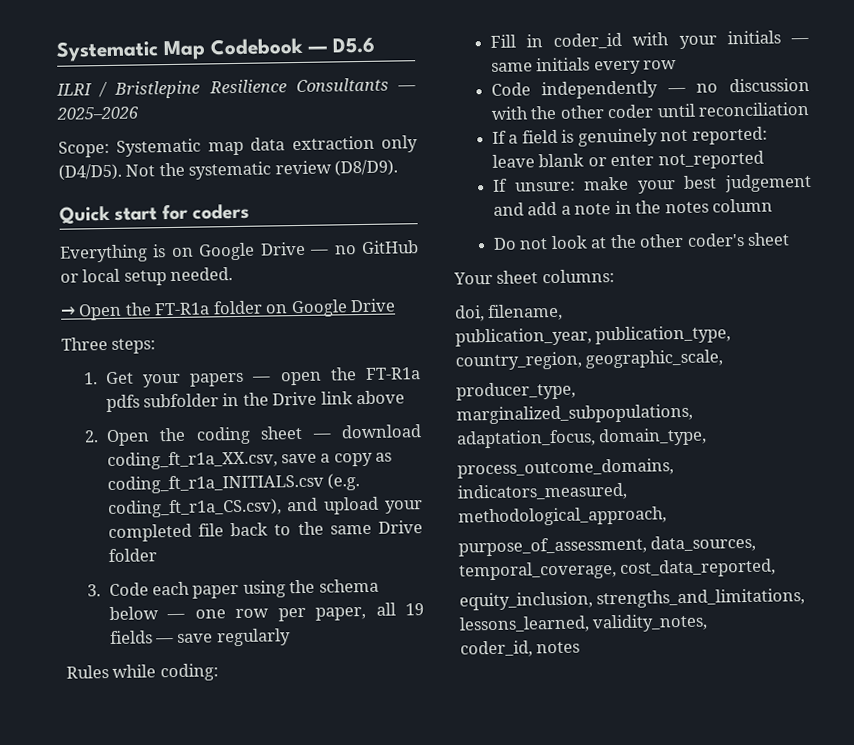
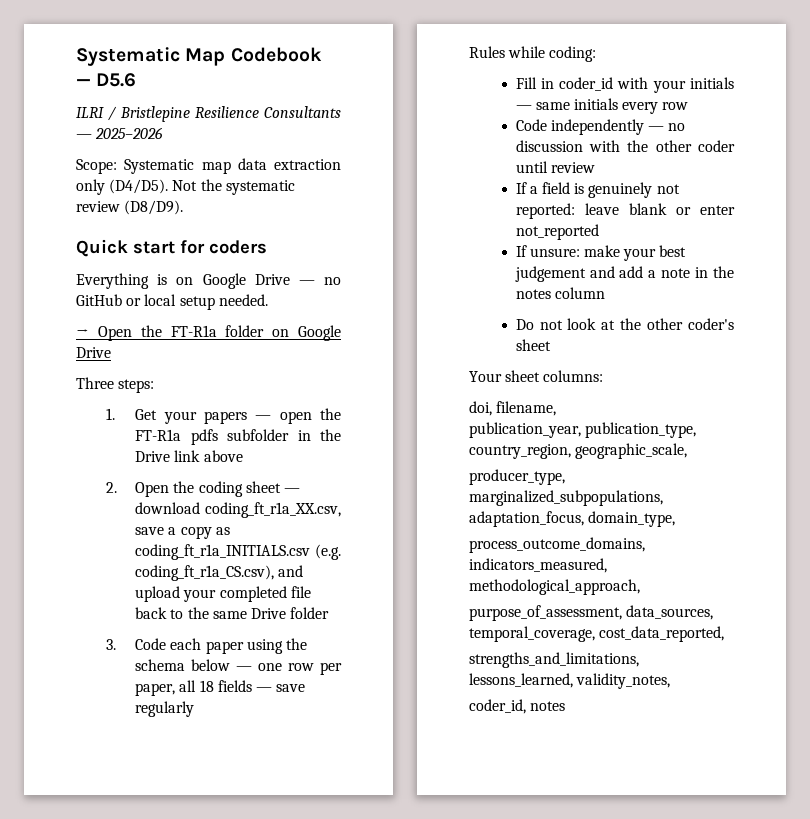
- 3. Code each paper using the schema below — one row per paper, all 19 fields — save regularly
+ 3. Code each paper using the schema below — one row per paper, all 18 fields — save regularly
- Code independently — no discussion with the other coder until reconciliation
+ Code independently — no discussion with the other coder until review
- equity_inclusion, strengths_and_limitations, lessons_learned, validity_notes,
+ strengths_and_limitations, lessons_learned, validity_notes,

